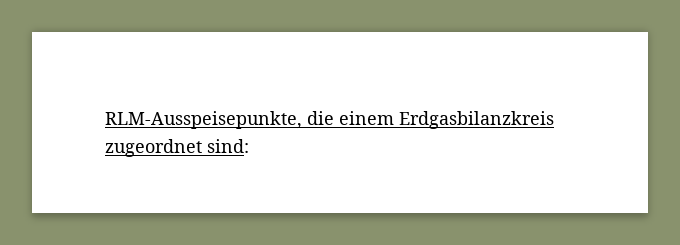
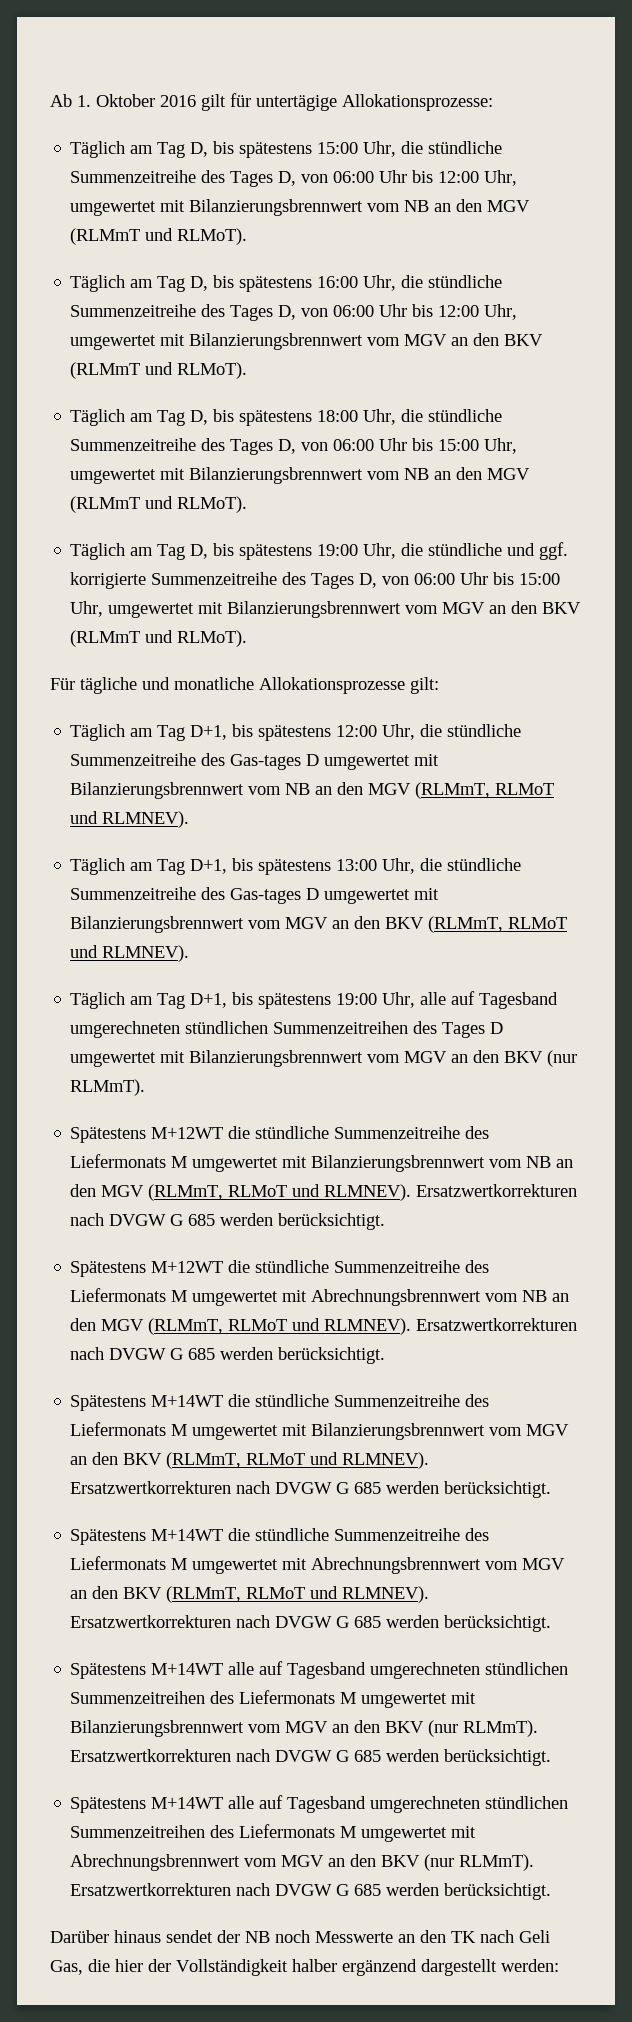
- RLM-Ausspeisepunkte, die einem Erdgasbilanzkreis zugeordnet sind:
+ Ab 1. Oktober 2016 gilt für untertägige Allokationsprozesse:
+ Täglich am Tag D, bis spätestens 15:00 Uhr, die stündliche Summenzeitreihe des Tages D, von 06:00 Uhr bis 12:00 Uhr, umgewertet mit Bilanzierungsbrennwert vom NB an den MGV (RLMmT und RLMoT).
+ Täglich am Tag D, bis spätestens 16:00 Uhr, die stündliche Summenzeitreihe des Tages D, von 06:00 Uhr bis 12:00 Uhr, umgewertet mit Bilanzierungsbrennwert vom MGV an den BKV (RLMmT und RLMoT).
+ Täglich am Tag D, bis spätestens 18:00 Uhr, die stündliche Summenzeitreihe des Tages D, von 06:00 Uhr bis 15:00 Uhr, umgewertet mit Bilanzierungsbrennwert vom NB an den MGV (RLMmT und RLMoT).
+ Täglich am Tag D, bis spätestens 19:00 Uhr, die stündliche und ggf. korrigierte Summenzeitreihe des Tages D, von 06:00 Uhr bis 15:00 Uhr, umgewertet mit Bilanzierungsbrennwert vom MGV an den BKV (RLMmT und RLMoT).
+ Für tägliche und monatliche Allokationsprozesse gilt:
+ Täglich am Tag D+1, bis spätestens 12:00 Uhr, die stündliche Summenzeitreihe des Gas-tages D umgewertet mit Bilanzierungsbrennwert vom NB an den MGV (RLMmT, RLMoT und RLMNEV).
+ Täglich am Tag D+1, bis spätestens 13:00 Uhr, die stündliche Summenzeitreihe des Gas-tages D umgewertet mit Bilanzierungsbrennwert vom MGV an den BKV (RLMmT, RLMoT und RLMNEV).
+ Täglich am Tag D+1, bis spätestens 19:00 Uhr, alle auf Tagesband umgerechneten stündlichen Summenzeitreihen des Tages D umgewertet mit Bilanzierungsbrennwert vom MGV an den BKV (nur RLMmT).
+ Spätestens M+12WT die stündliche Summenzeitreihe des Liefermonats M umgewertet mit Bilanzierungsbrennwert vom NB an den MGV (RLMmT, RLMoT und RLMNEV). Ersatzwertkorrekturen nach DVGW G 685 werden berücksichtigt.
+ Spätestens M+12WT die stündliche Summenzeitreihe des Liefermonats M umgewertet mit Abrechnungsbrennwert vom NB an den MGV (RLMmT, RLMoT und RLMNEV). Ersatzwertkorrekturen nach DVGW G 685 werden berücksichtigt.
+ Spätestens M+14WT die stündliche Summenzeitreihe des Liefermonats M umgewertet mit Bilanzierungsbrennwert vom MGV an den BKV (RLMmT, RLMoT und RLMNEV). Ersatzwertkorrekturen nach DVGW G 685 werden berücksichtigt.
+ Spätestens M+14WT die stündliche Summenzeitreihe des Liefermonats M umgewertet mit Abrechnungsbrennwert vom MGV an den BKV (RLMmT, RLMoT und RLMNEV). Ersatzwertkorrekturen nach DVGW G 685 werden berücksichtigt.
+ Spätestens M+14WT alle auf Tagesband umgerechneten stündlichen Summenzeitreihen des Liefermonats M umgewertet mit Bilanzierungsbrennwert vom MGV an den BKV (nur RLMmT). Ersatzwertkorrekturen nach DVGW G 685 werden berücksichtigt.
+ Spätestens M+14WT alle auf Tagesband umgerechneten stündlichen Summenzeitreihen des Liefermonats M umgewertet mit Abrechnungsbrennwert vom MGV an den BKV (nur RLMmT). Ersatzwertkorrekturen nach DVGW G 685 werden berücksichtigt.
+ Darüber hinaus sendet der NB noch Messwerte an den TK nach Geli Gas, die hier der Vollständigkeit halber ergänzend dargestellt werden:

